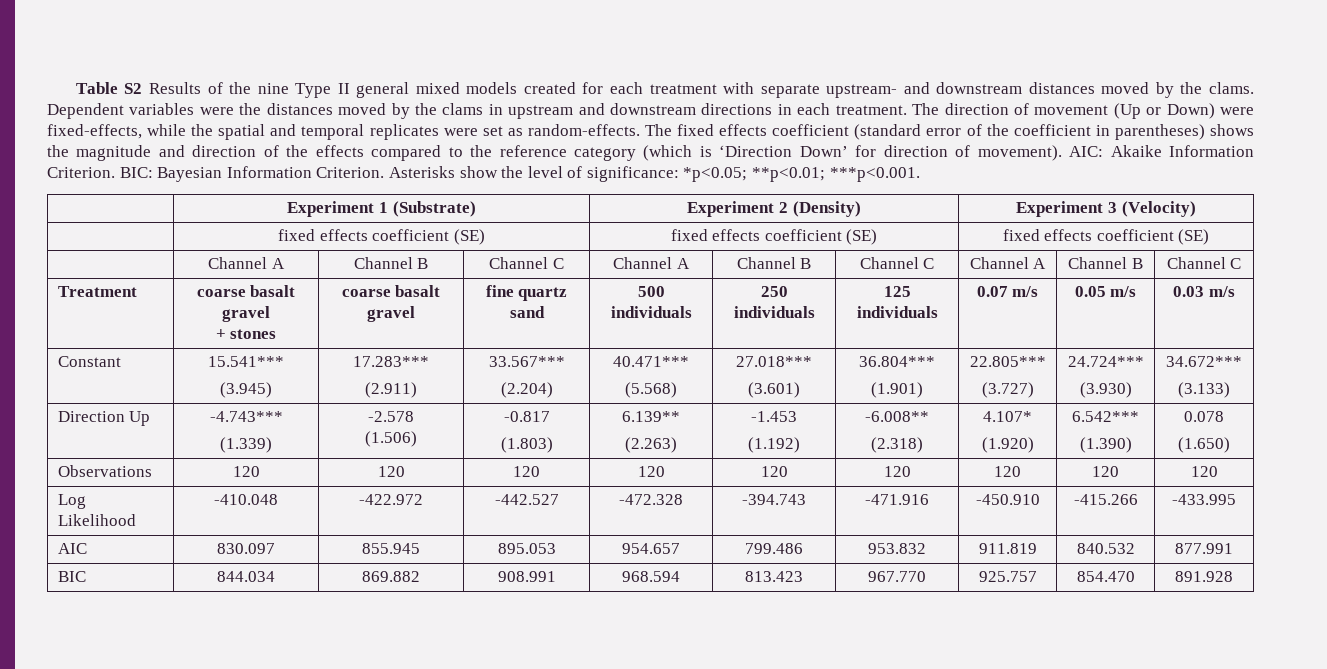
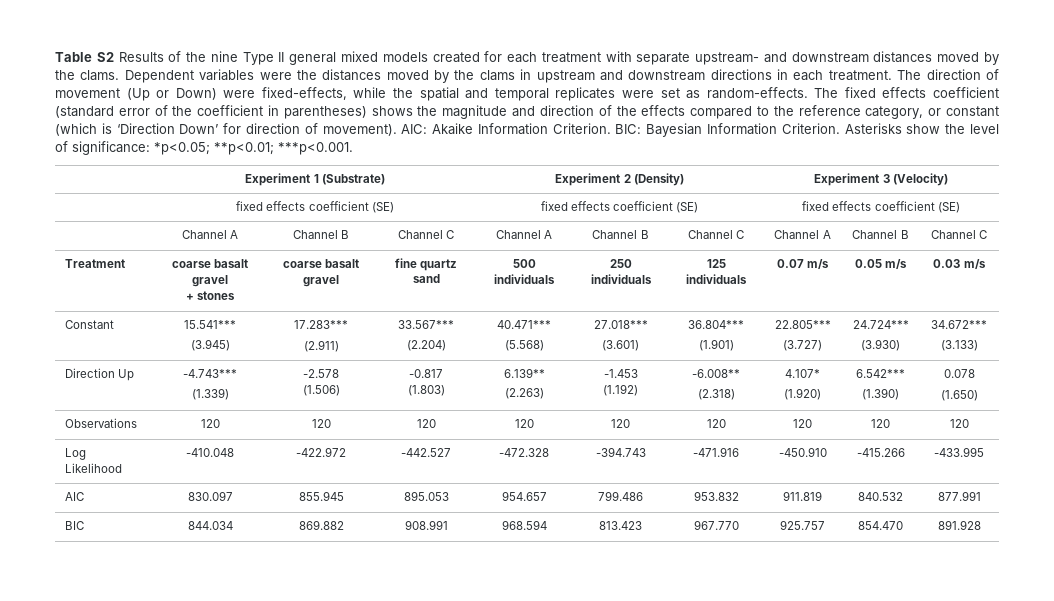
- The fixed effects coefficient (standard error of the coefficient in parentheses) shows the magnitude and direction of the effects compared to the reference category (which is ‘Direction Down’ for direction of movement).
+ The fixed effects coefficient (standard error of the coefficient in parentheses) shows the magnitude and direction of the effects compared to the reference category, or constant (which is ‘Direction Down’ for direction of movement).

